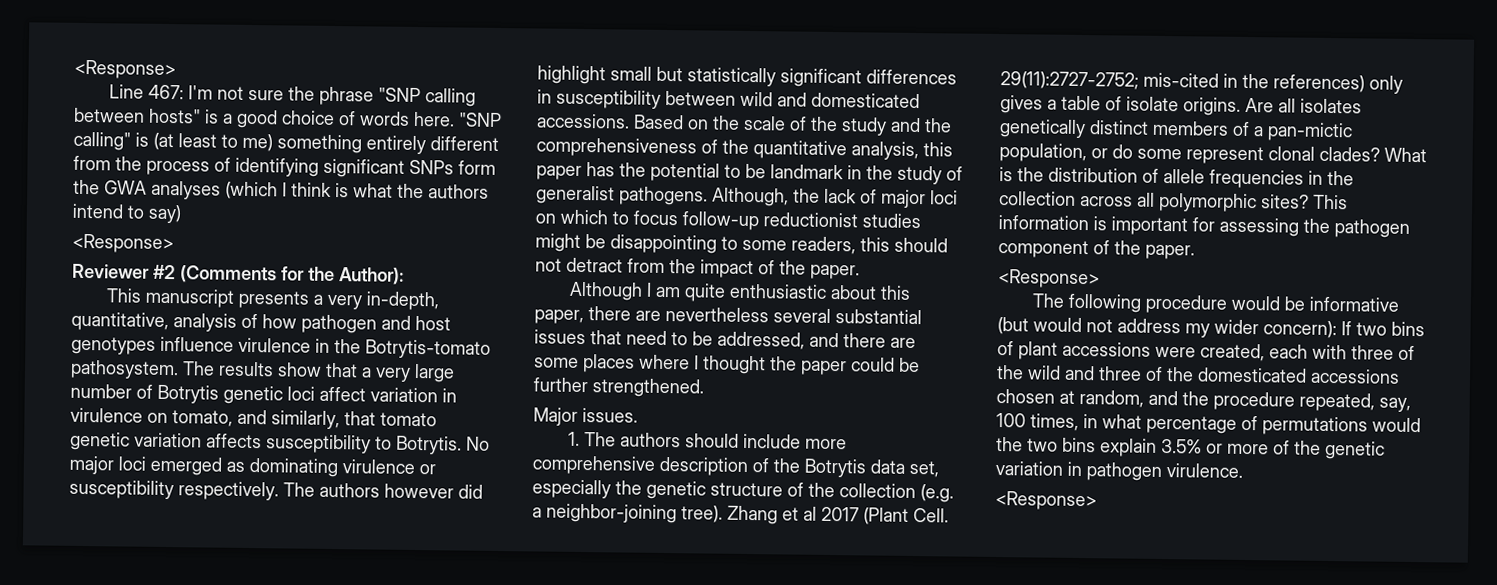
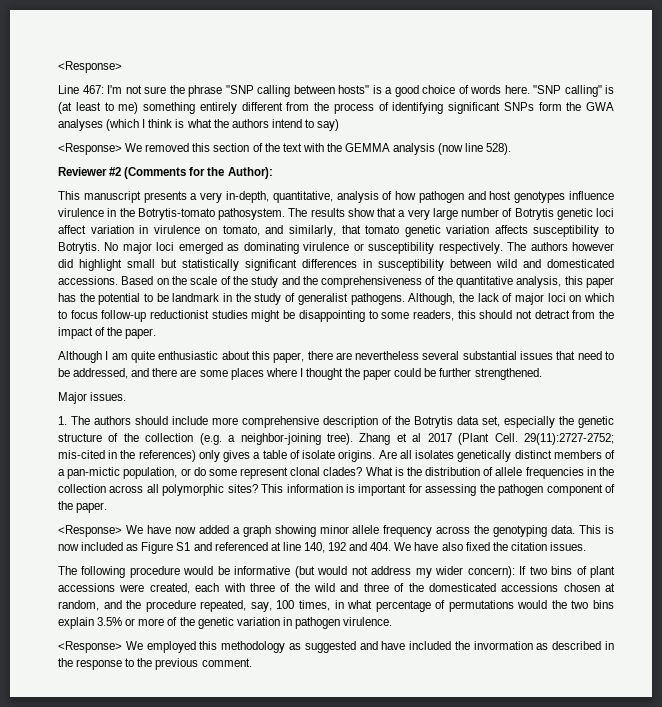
  "SNP calling" is (at least to me) something entirely different from the process of identifying significant SNPs form the GWA analyses (which I think is what the authors intend to say)
- <Response>
+ <Response> We removed this section of the text with the GEMMA analysis (now line 528).
  This information is important for assessing the pathogen component of the paper.
- <Response>
+ <Response> We have now added a graph showing minor allele frequency across the genotyping data. This is now included as Figure S1 and referenced at line 140, 192 and 404. We have also fixed the citation issues.
  If two bins of plant accessions were created, each with three of the wild and three of the domesticated accessions chosen at random, and the procedure repeated, say, 100 times, in what percentage of permutations would the two bins explain 3.5% or more of the genetic variation in pathogen virulence.
- <Response>
+ <Response> We employed this methodology as suggested and have included the invormation as described in the response to the previous comment.

